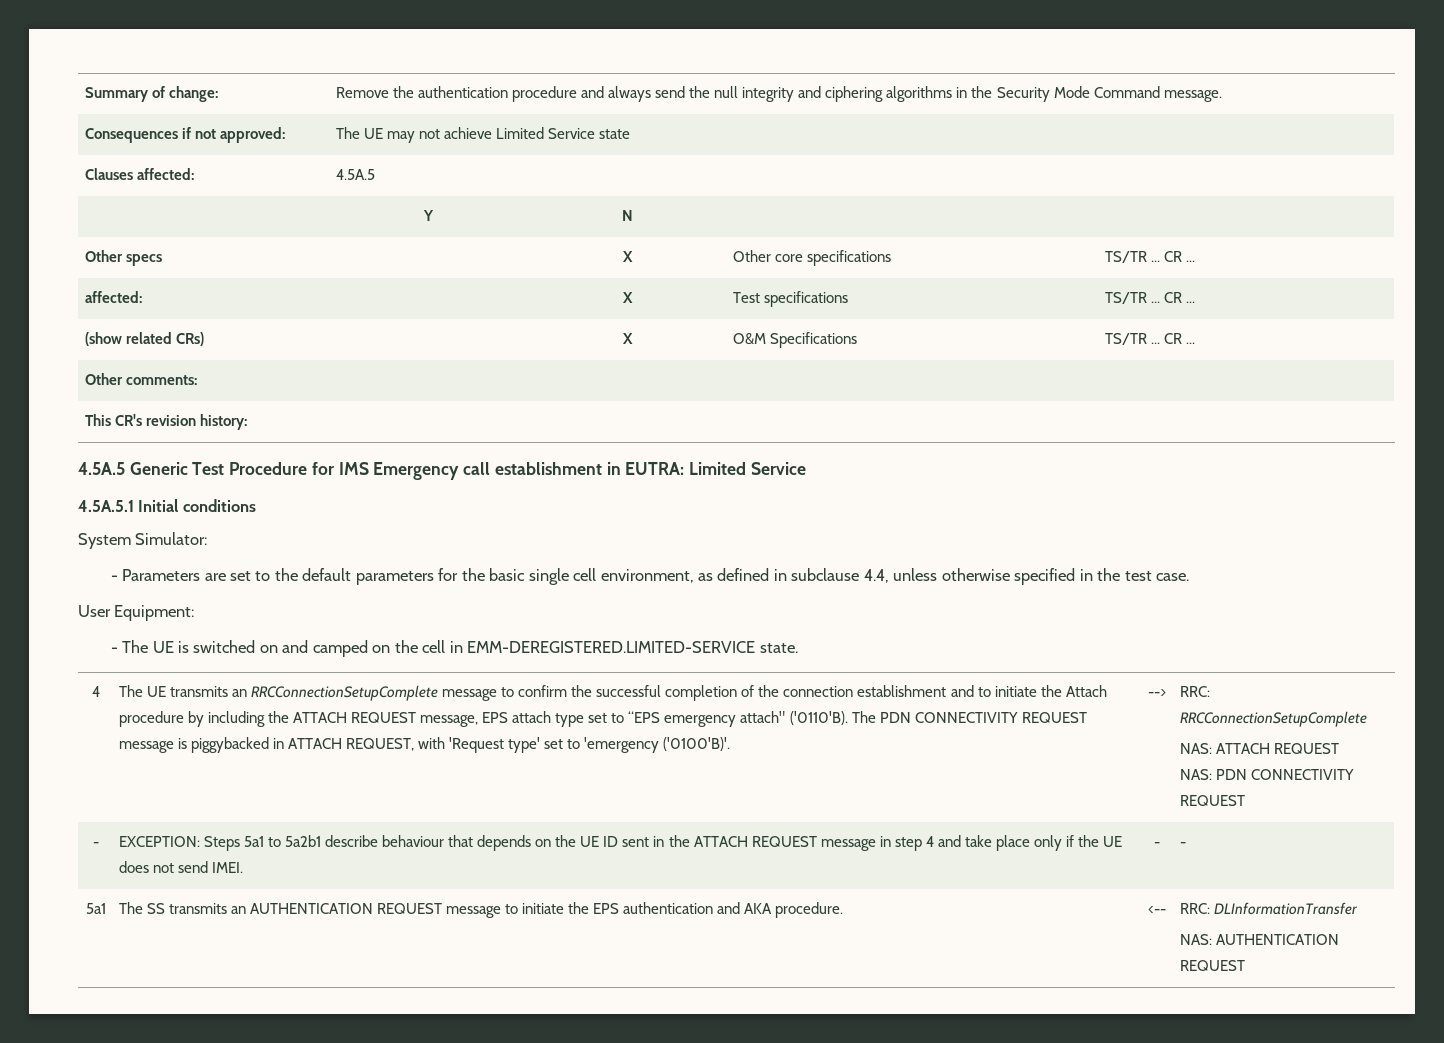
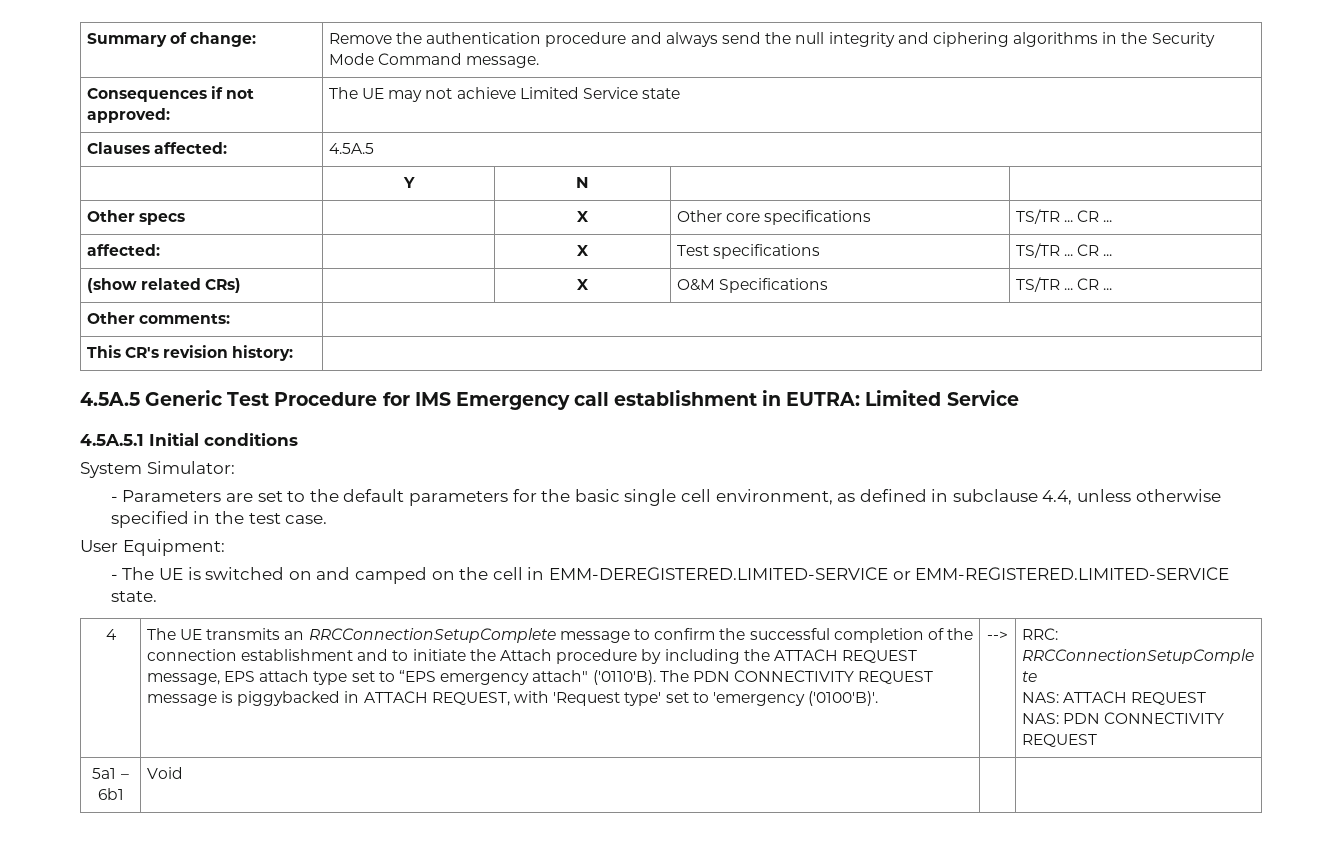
- - The UE is switched on and camped on the cell in EMM-DEREGISTERED.LIMITED-SERVICE state.
+ - The UE is switched on and camped on the cell in EMM-DEREGISTERED.LIMITED-SERVICE or EMM-REGISTERED.LIMITED-SERVICE state.
- - | EXCEPTION: Steps 5a1 to 5a2b1 describe behaviour that depends on the UE ID sent in the ATTACH REQUEST message in step 4 and take place only if the UE does not send IMEI. | - | -
- 5a1 | The SS transmits an AUTHENTICATION REQUEST message to initiate the EPS authentication and AKA procedure. | <-- | RRC: DLInformationTransfer
- NAS: AUTHENTICATION REQUEST
+ 5a1 – 6b1 | Void | |

